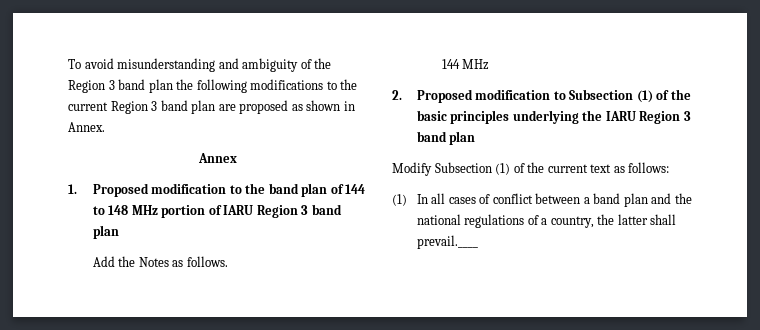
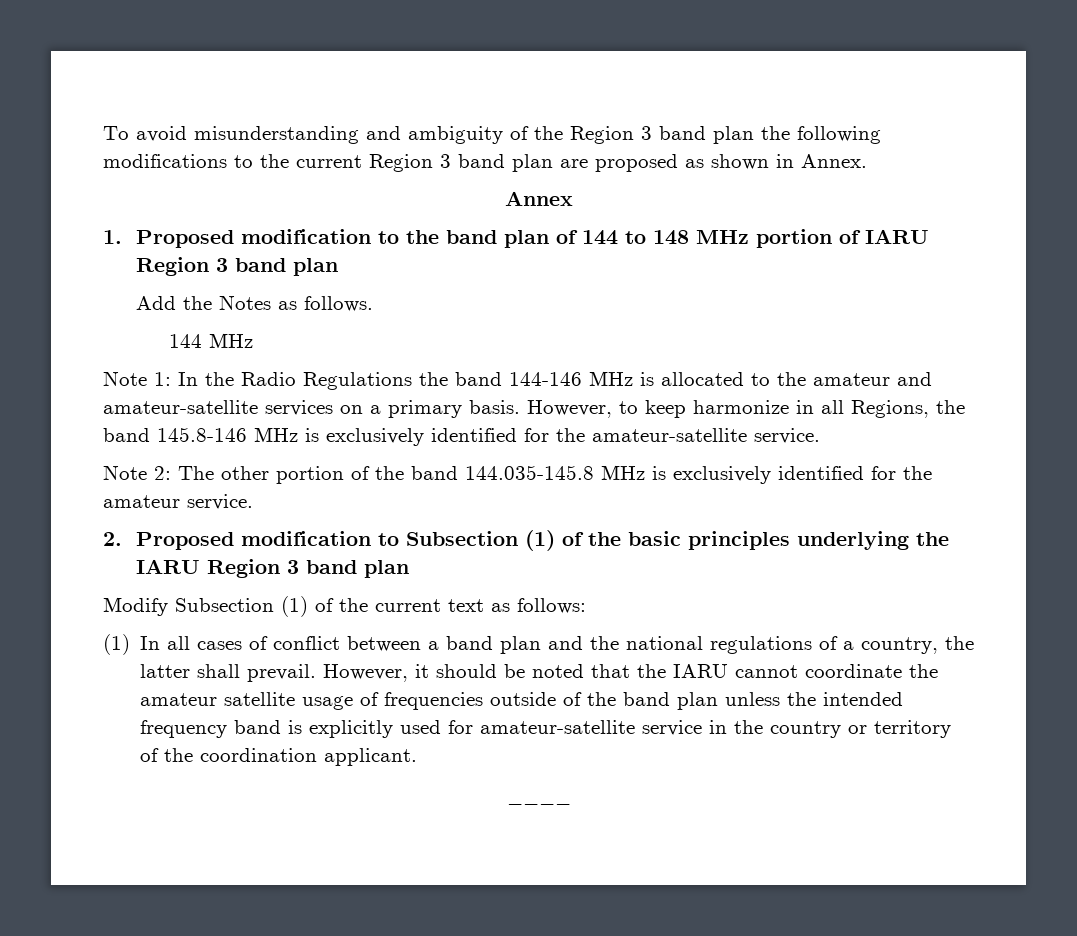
+ Note 1: In the Radio Regulations the band 144-146 MHz is allocated to the amateur and amateur-satellite services on a primary basis. However, to keep harmonize in all Regions, the band 145.8-146 MHz is exclusively identified for the amateur-satellite service.
+ Note 2: The other portion of the band 144.035-145.8 MHz is exclusively identified for the amateur service.
- (1) In all cases of conflict between a band plan and the national regulations of a country, the latter shall prevail.____
+ (1) In all cases of conflict between a band plan and the national regulations of a country, the latter shall prevail. However, it should be noted that the IARU cannot coordinate the amateur satellite usage of frequencies outside of the band plan unless the intended frequency band is explicitly used for amateur-satellite service in the country or territory of the coordination applicant.
+ ____

